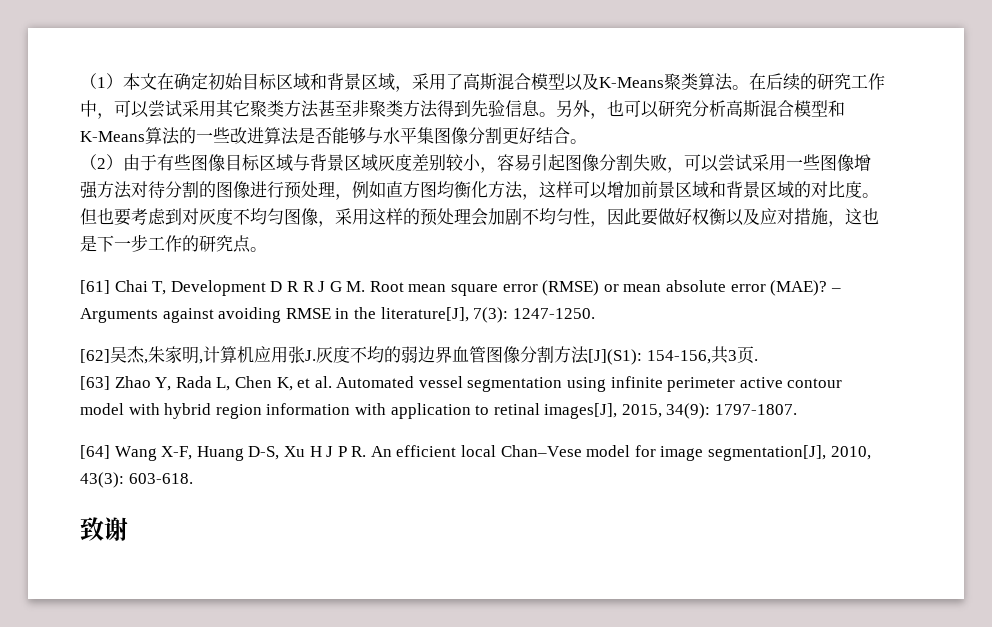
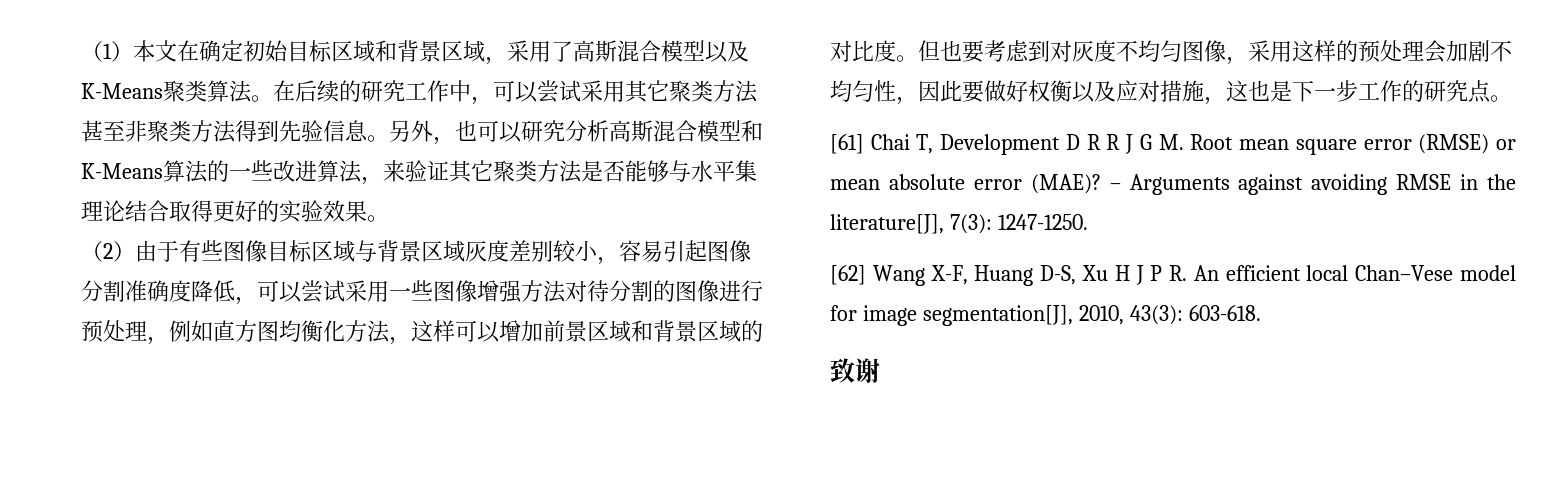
- 另外，也可以研究分析高斯混合模型和K-Means算法的一些改进算法是否能够与水平集图像分割更好结合。
+ 另外，也可以研究分析高斯混合模型和K-Means算法的一些改进算法，来验证其它聚类方法是否能够与水平集理论结合取得更好的实验效果。
- （2）由于有些图像目标区域与背景区域灰度差别较小，容易引起图像分割失败，可以尝试采用一些图像增强方法对待分割的图像进行预处理，例如直方图均衡化方法，这样可以增加前景区域和背景区域的对比度。
+ （2）由于有些图像目标区域与背景区域灰度差别较小，容易引起图像分割准确度降低，可以尝试采用一些图像增强方法对待分割的图像进行预处理，例如直方图均衡化方法，这样可以增加前景区域和背景区域的对比度。
- [62]吴杰,朱家明,计算机应用张J.灰度不均的弱边界血管图像分割方法[J](S1): 154-156,共3页.
- [63] Zhao Y, Rada L, Chen K, et al. Automated vessel segmentation using infinite perimeter active contour model with hybrid region information with application to retinal images[J], 2015, 34(9): 1797-1807.
- [64] Wang X-F, Huang D-S, Xu H J P R. An efficient local Chan–Vese model for image segmentation[J], 2010, 43(3): 603-618.
+ [62] Wang X-F, Huang D-S, Xu H J P R. An efficient local Chan–Vese model for image segmentation[J], 2010, 43(3): 603-618.

